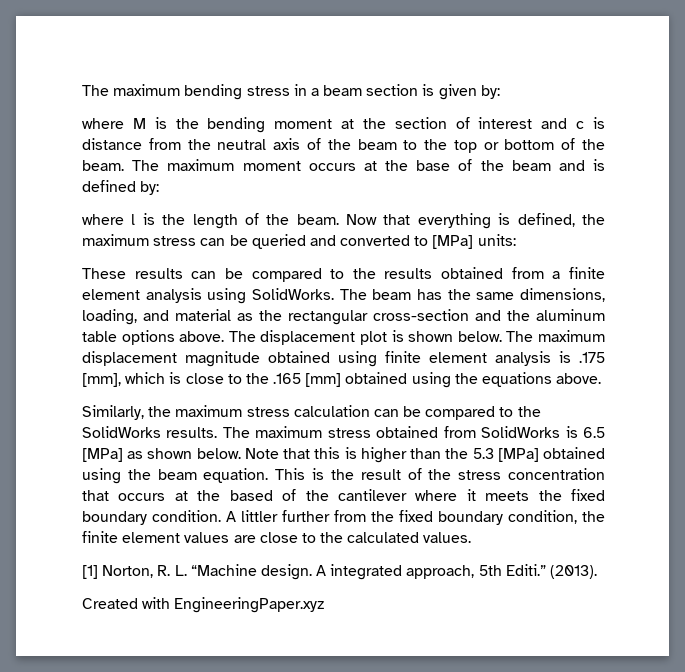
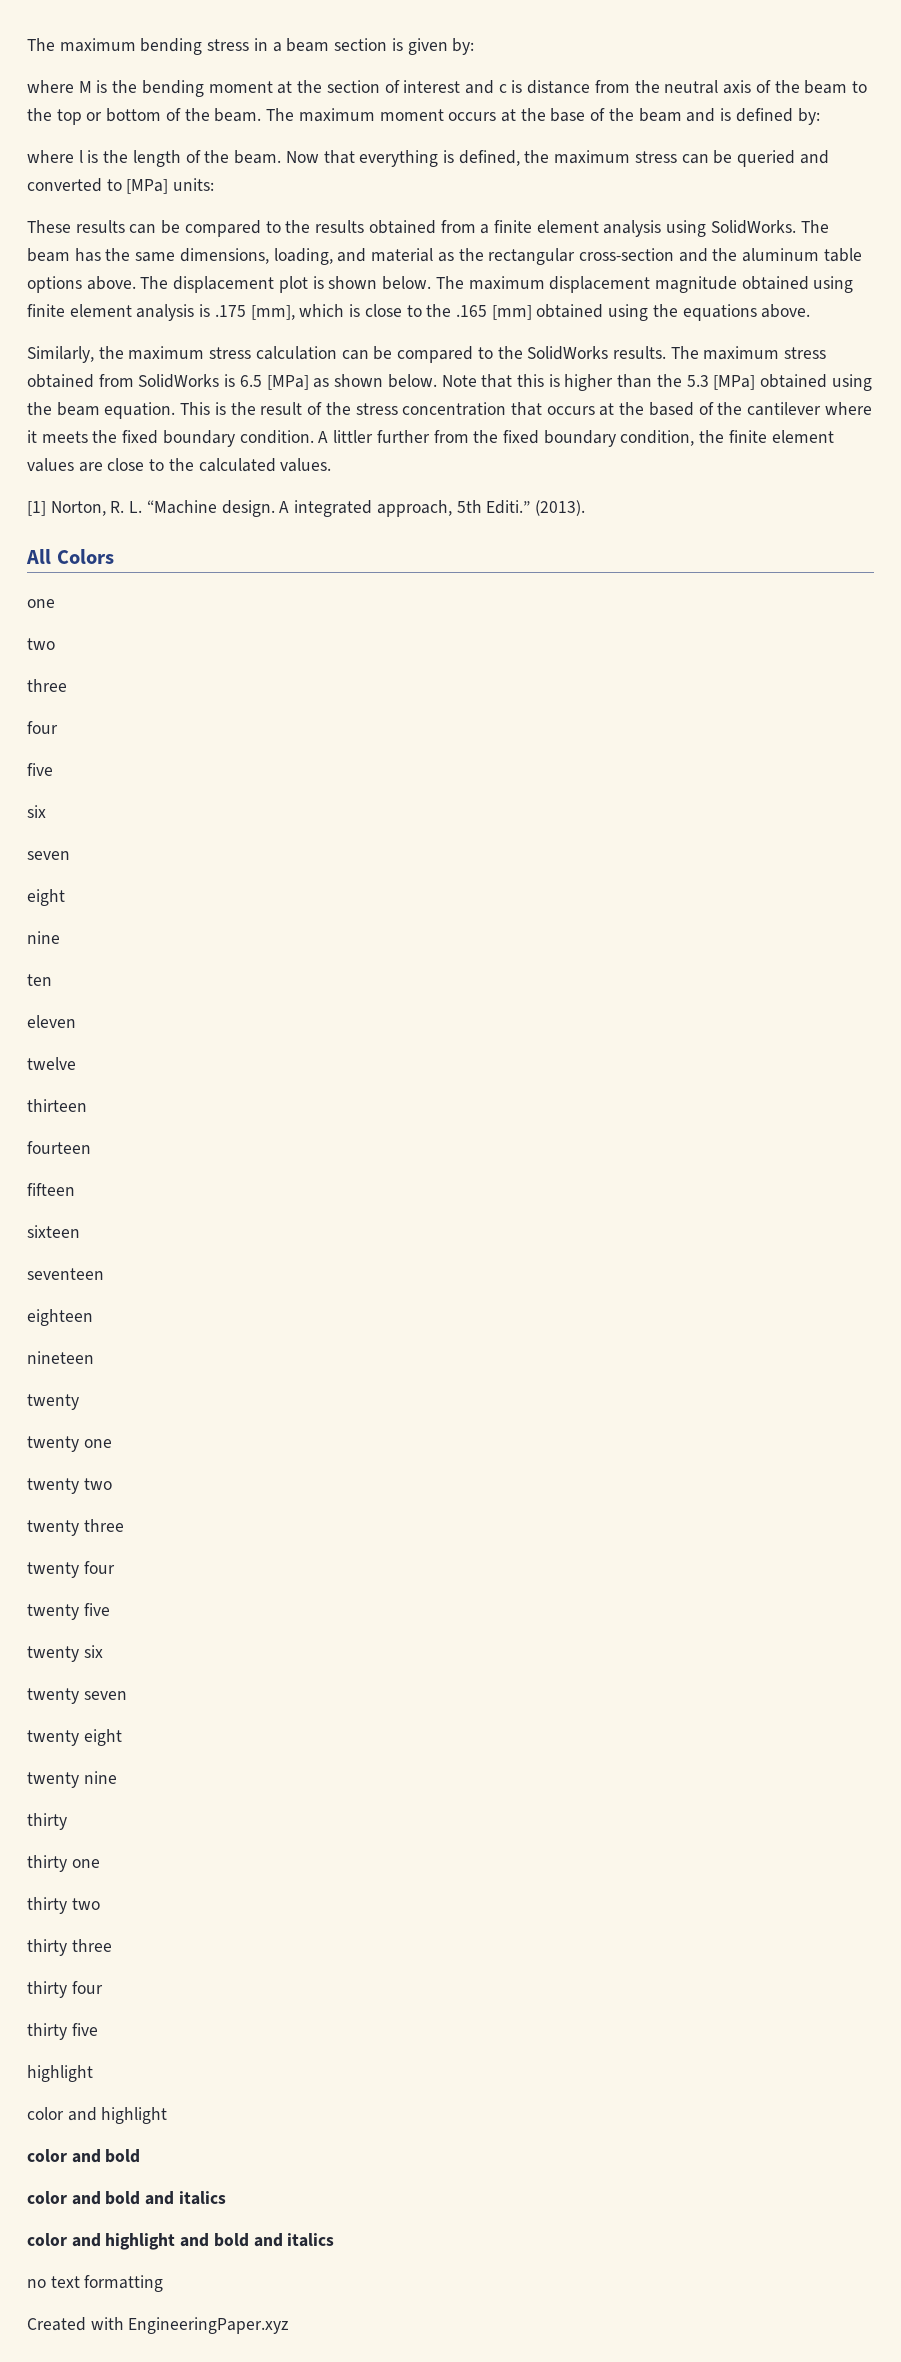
+ All Colors
+ one
+ two
+ three
+ four
+ five
+ six
+ seven
+ eight
+ nine
+ ten
+ eleven
+ twelve
+ thirteen
+ fourteen
+ fifteen
+ sixteen
+ seventeen
+ eighteen
+ nineteen
+ twenty
+ twenty one
+ twenty two
+ twenty three
+ twenty four
+ twenty five
+ twenty six
+ twenty seven
+ twenty eight
+ twenty nine
+ thirty
+ thirty one
+ thirty two
+ thirty three
+ thirty four
+ thirty five
+ highlight
+ color and highlight
+ color and bold
+ color and bold and italics
+ color and highlight and bold and italics
+ no text formatting

